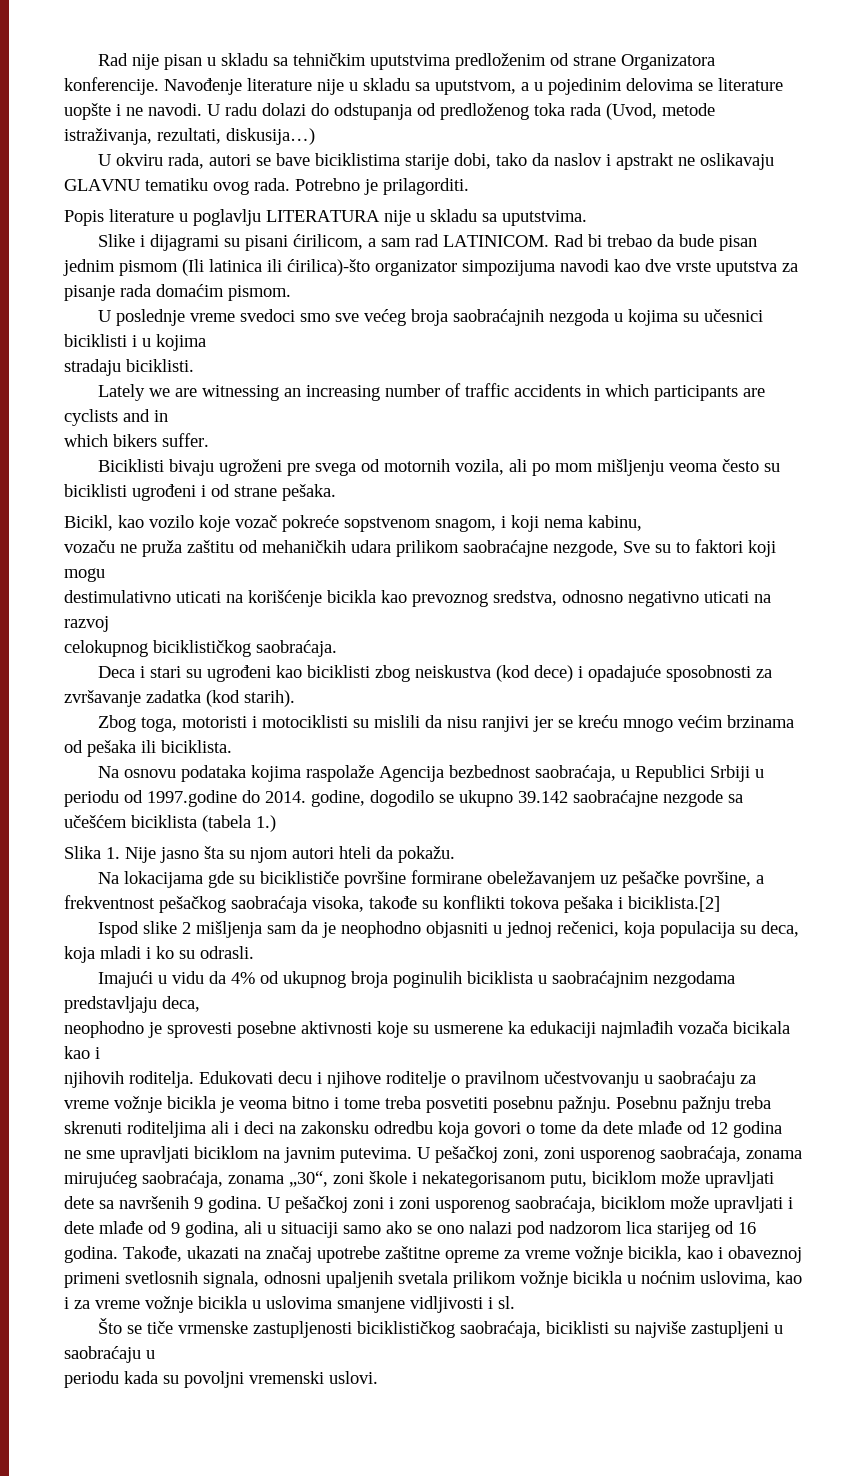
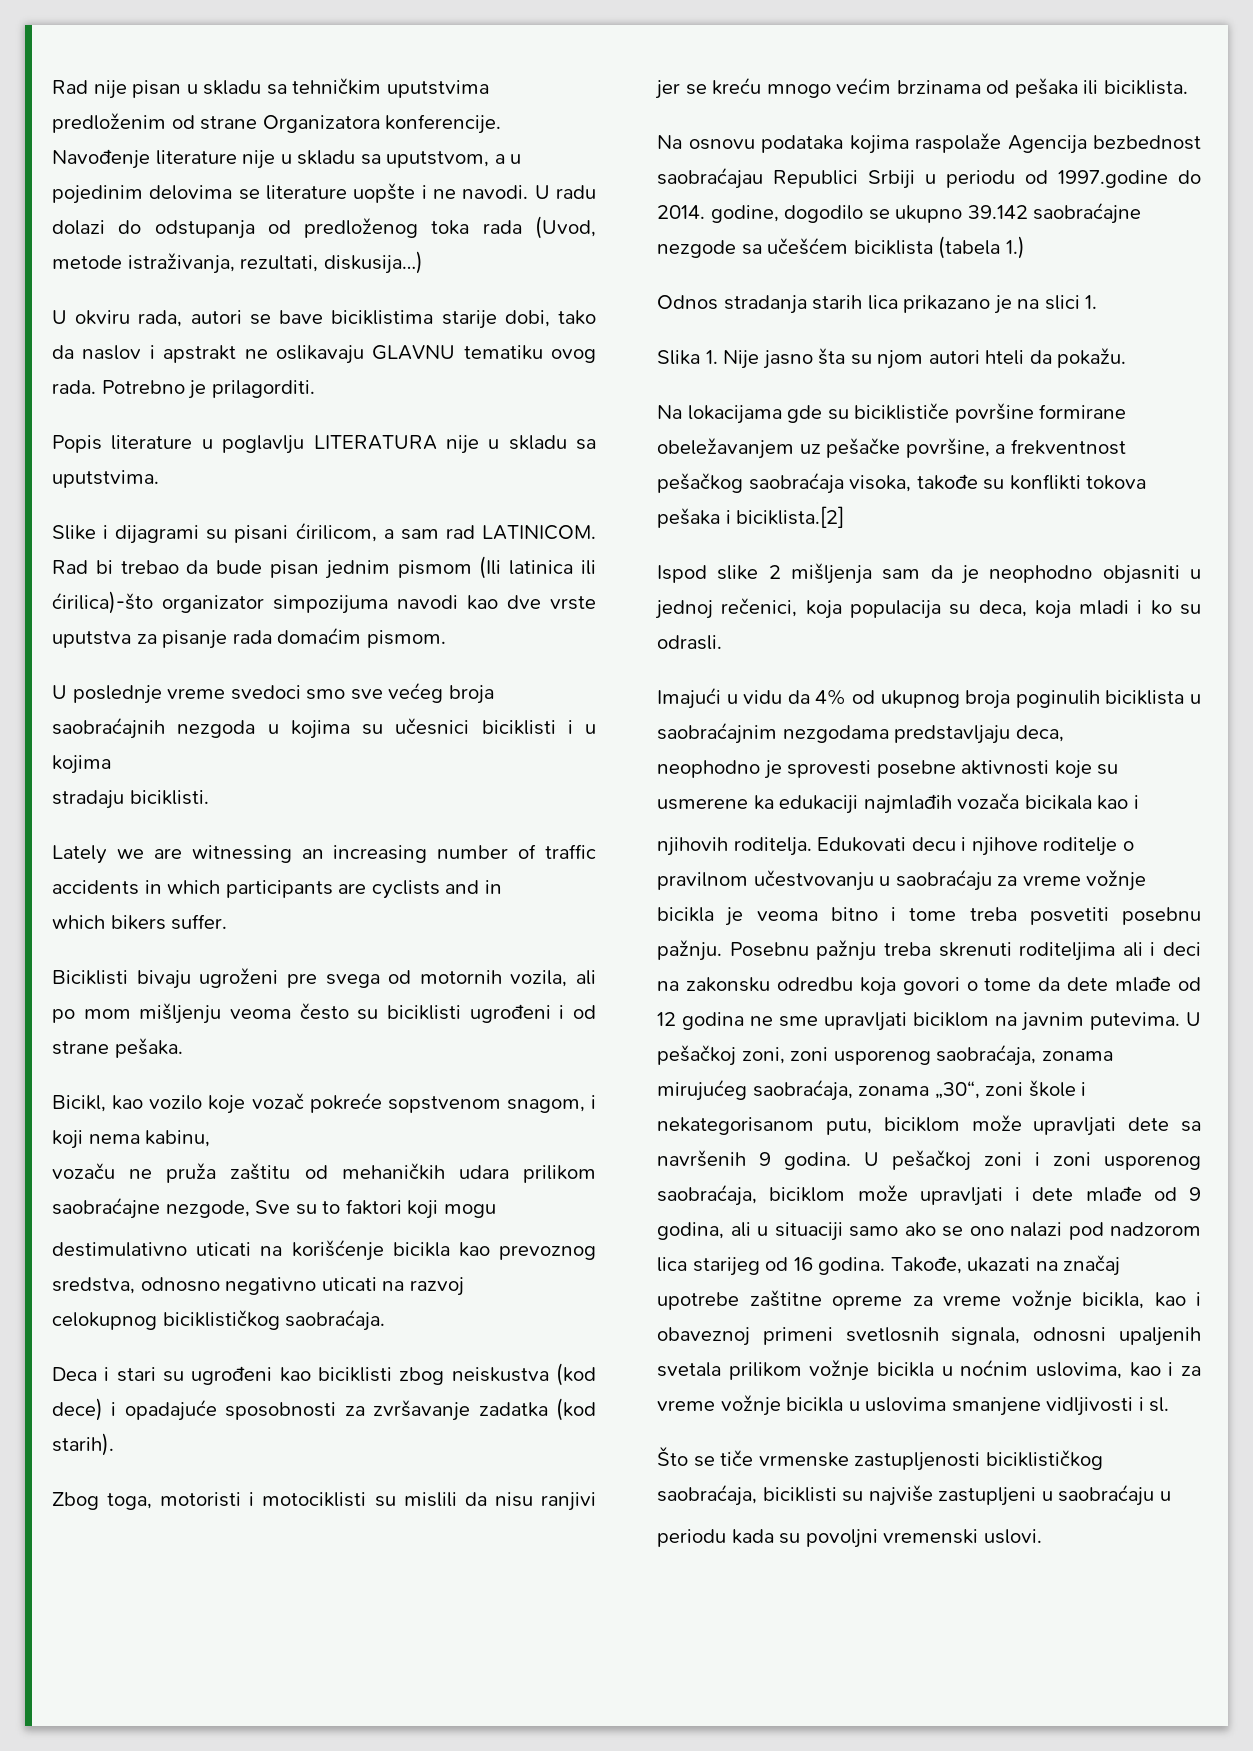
- Na osnovu podataka kojima raspolaže Agencija bezbednost saobraćaja, u Republici Srbiji u periodu od 1997.godine do 2014. godine, dogodilo se ukupno 39.142 saobraćajne nezgode sa učešćem biciklista (tabela 1.)
+ Na osnovu podataka kojima raspolaže Agencija bezbednost saobraćajau Republici Srbiji u periodu od 1997.godine do 2014. godine, dogodilo se ukupno 39.142 saobraćajne nezgode sa učešćem biciklista (tabela 1.)
+ Odnos stradanja starih lica prikazano je na slici 1.

